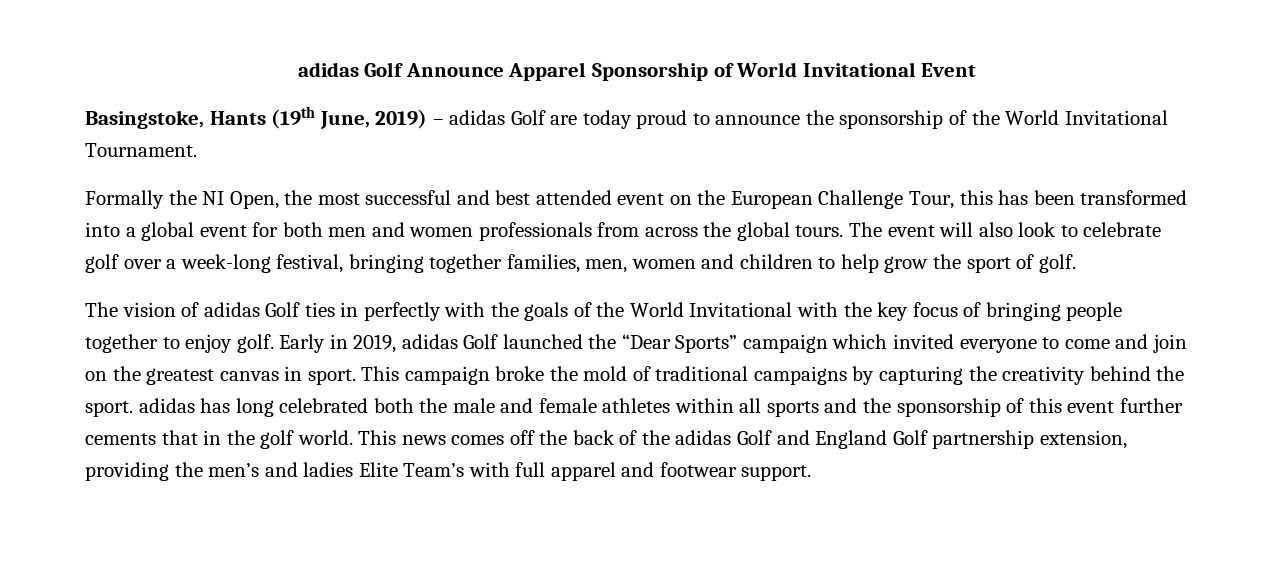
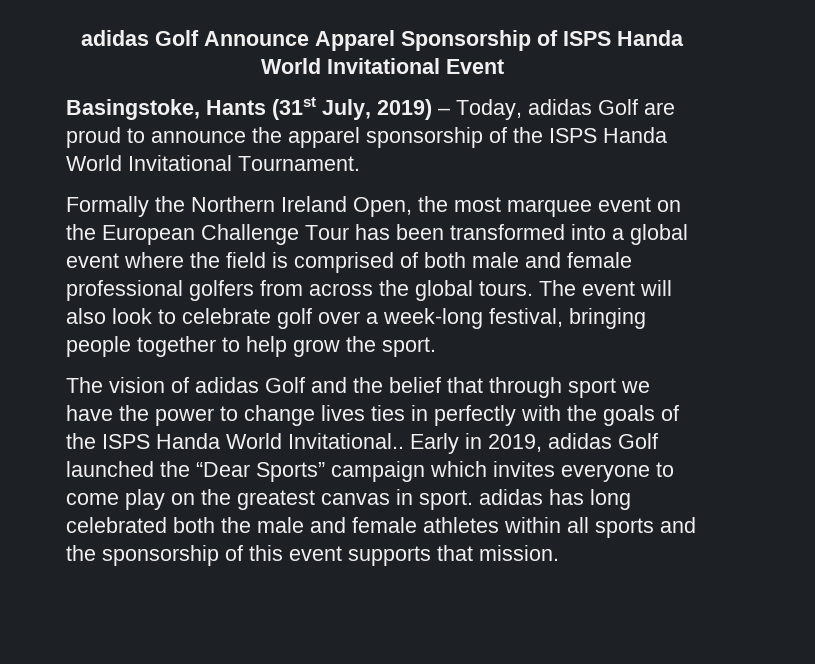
- adidas Golf Announce Apparel Sponsorship of World Invitational Event
+ adidas Golf Announce Apparel Sponsorship of ISPS Handa World Invitational Event
- Basingstoke, Hants (19th June, 2019) – adidas Golf are today proud to announce the sponsorship of the World Invitational Tournament.
+ Basingstoke, Hants (31st July, 2019) – Today, adidas Golf are proud to announce the apparel sponsorship of the ISPS Handa World Invitational Tournament.
- Formally the NI Open, the most successful and best attended event on the European Challenge Tour, this has been transformed into a global event for both men and women professionals from across the global tours.
+ Formally the Northern Ireland Open, the most marquee event on the European Challenge Tour has been transformed into a global event where the field is comprised of both male and female professional golfers from across the global tours.
- The event will also look to celebrate golf over a week-long festival, bringing together families, men, women and children to help grow the sport of golf.
+ The event will also look to celebrate golf over a week-long festival, bringing people together to help grow the sport.
- The vision of adidas Golf ties in perfectly with the goals of the World Invitational with the key focus of bringing people together to enjoy golf.
+ The vision of adidas Golf and the belief that through sport we have the power to change lives ties in perfectly with the goals of the ISPS Handa World Invitational..
- Early in 2019, adidas Golf launched the “Dear Sports” campaign which invited everyone to come and join on the greatest canvas in sport. This campaign broke the mold of traditional campaigns by capturing the creativity behind the sport. adidas has long celebrated both the male and female athletes within all sports and the sponsorship of this event further cements that in the golf world. This news comes off the back of the adidas Golf and England Golf partnership extension, providing the men’s and ladies Elite Team’s with full apparel and footwear support.
+ Early in 2019, adidas Golf launched the “Dear Sports” campaign which invites everyone to come play on the greatest canvas in sport. adidas has long celebrated both the male and female athletes within all sports and the sponsorship of this event supports that mission.

